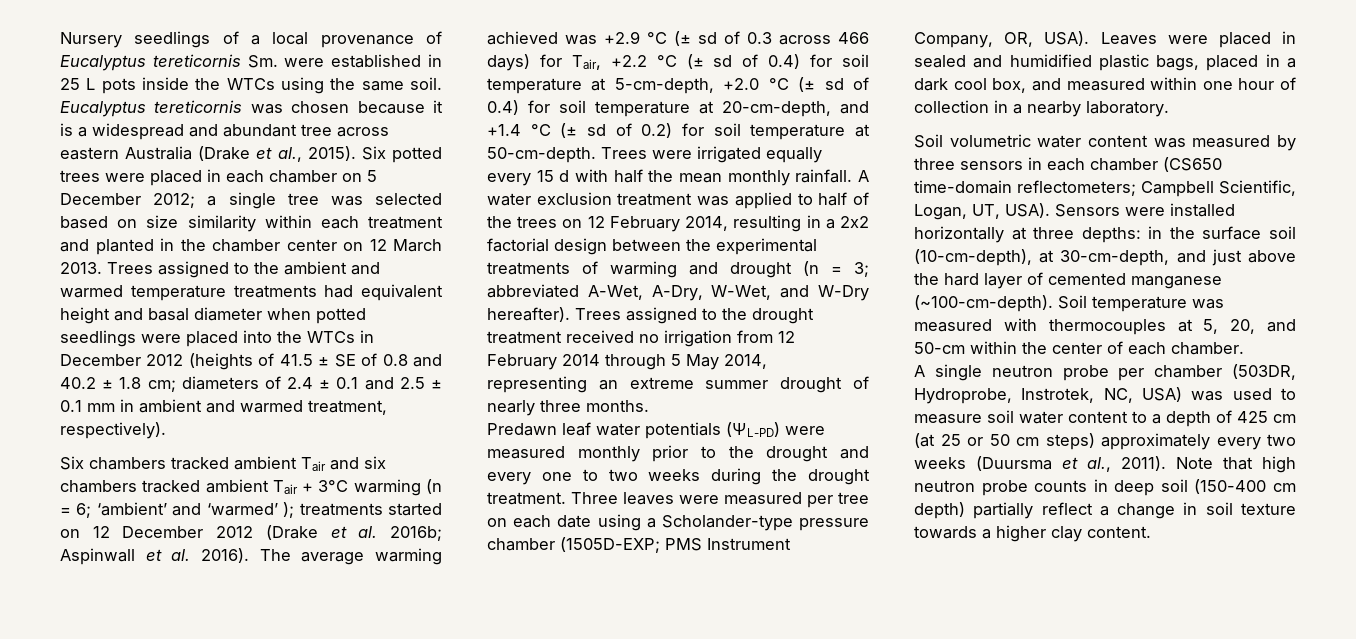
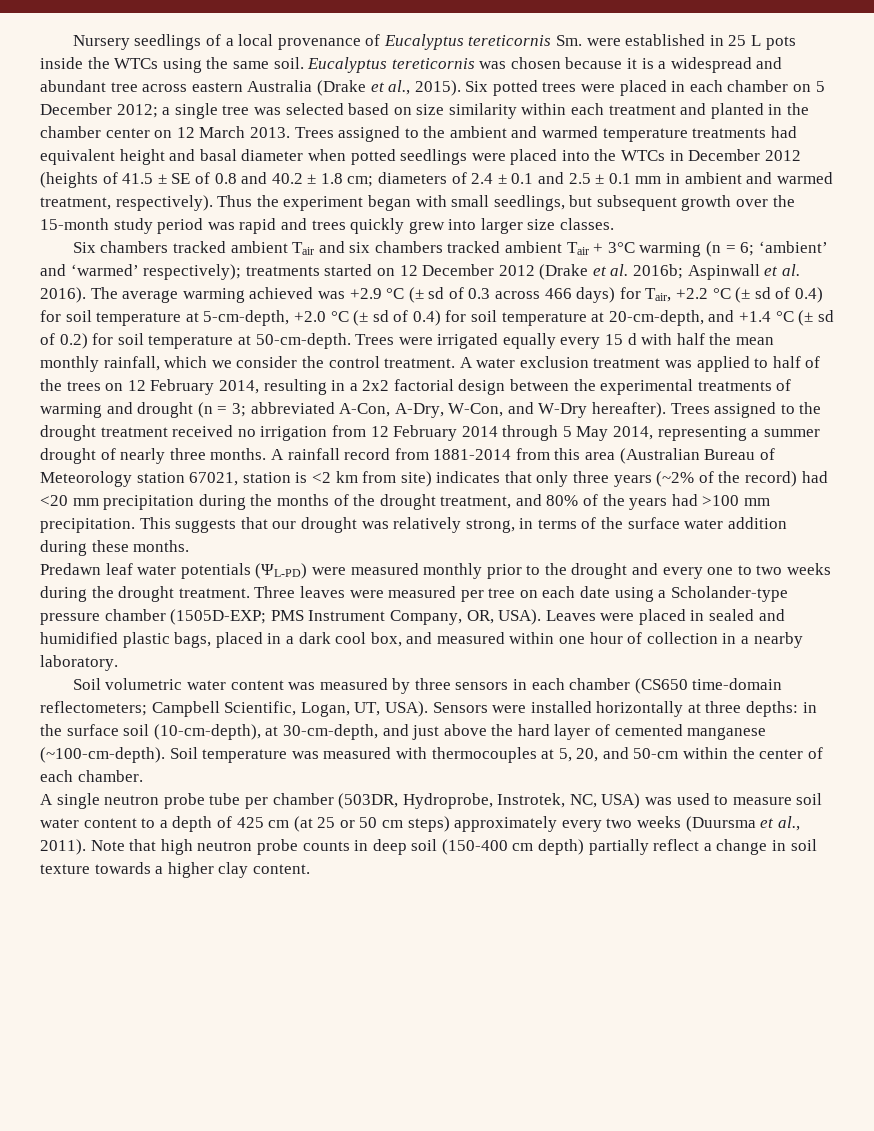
+ Thus the experiment began with small seedlings, but subsequent growth over the 15-month study period was rapid and trees quickly grew into larger size classes.
- Six chambers tracked ambient Tair and six chambers tracked ambient Tair + 3°C warming (n = 6; ‘ambient’ and ‘warmed’ ); treatments started on 12 December 2012 (Drake et al. 2016b; Aspinwall et al. 2016).
+ Six chambers tracked ambient Tair and six chambers tracked ambient Tair + 3°C warming (n = 6; ‘ambient’ and ‘warmed’ respectively); treatments started on 12 December 2012 (Drake et al. 2016b; Aspinwall et al. 2016).
- Trees were irrigated equally every 15 d with half the mean monthly rainfall.
+ Trees were irrigated equally every 15 d with half the mean monthly rainfall, which we consider the control treatment.
- A water exclusion treatment was applied to half of the trees on 12 February 2014, resulting in a 2x2 factorial design between the experimental treatments of warming and drought (n = 3; abbreviated A-Wet, A-Dry, W-Wet, and W-Dry hereafter).
+ A water exclusion treatment was applied to half of the trees on 12 February 2014, resulting in a 2x2 factorial design between the experimental treatments of warming and drought (n = 3; abbreviated A-Con, A-Dry, W-Con, and W-Dry hereafter).
- Trees assigned to the drought treatment received no irrigation from 12 February 2014 through 5 May 2014, representing an extreme summer drought of nearly three months.
+ Trees assigned to the drought treatment received no irrigation from 12 February 2014 through 5 May 2014, representing a summer drought of nearly three months. A rainfall record from 1881-2014 from this area (Australian Bureau of Meteorology station 67021, station is <2 km from site) indicates that only three years (~2% of the record) had <20 mm precipitation during the months of the drought treatment, and 80% of the years had >100 mm precipitation. This suggests that our drought was relatively strong, in terms of the surface water addition during these months.
- A single neutron probe per chamber (503DR, Hydroprobe, Instrotek, NC, USA) was used to measure soil water content to a depth of 425 cm (at 25 or 50 cm steps) approximately every two weeks (Duursma et al., 2011).
+ A single neutron probe tube per chamber (503DR, Hydroprobe, Instrotek, NC, USA) was used to measure soil water content to a depth of 425 cm (at 25 or 50 cm steps) approximately every two weeks (Duursma et al., 2011).

